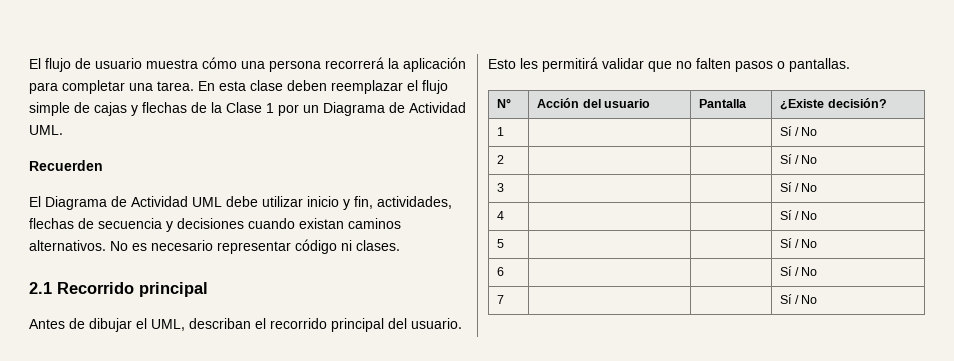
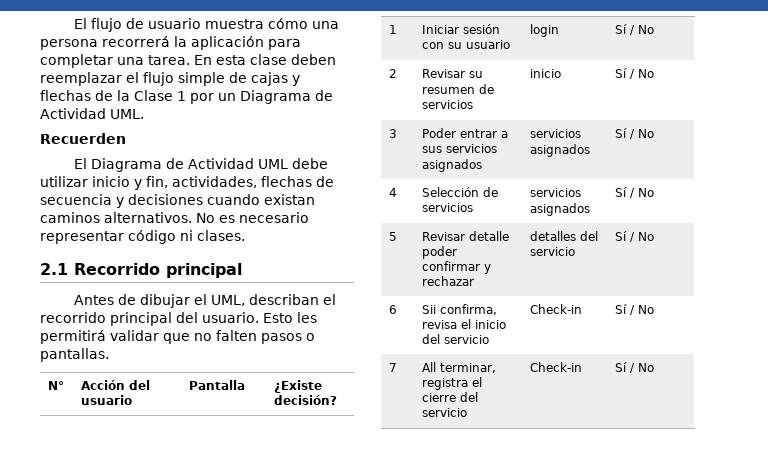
- 1 | | | Sí / No
- 2 | | | Sí / No
- 3 | | | Sí / No
+ 1 | Iniciar sesión con su usuario | login | Sí / No
+ 2 | Revisar su resumen de servicios | inicio | Sí / No
+ 3 | Poder entrar a sus servicios asignados | servicios asignados | Sí / No
- 4 | | | Sí / No
+ 4 | Selección de servicios | servicios asignados | Sí / No
- 5 | | | Sí / No
- 6 | | | Sí / No
- 7 | | | Sí / No
+ 5 | Revisar detalle poder confirmar y rechazar | detalles del servicio | Sí / No
+ 6 | Sii confirma, revisa el inicio del servicio | Check-in | Sí / No
+ 7 | All terminar, registra el cierre del servicio | Check-in | Sí / No

